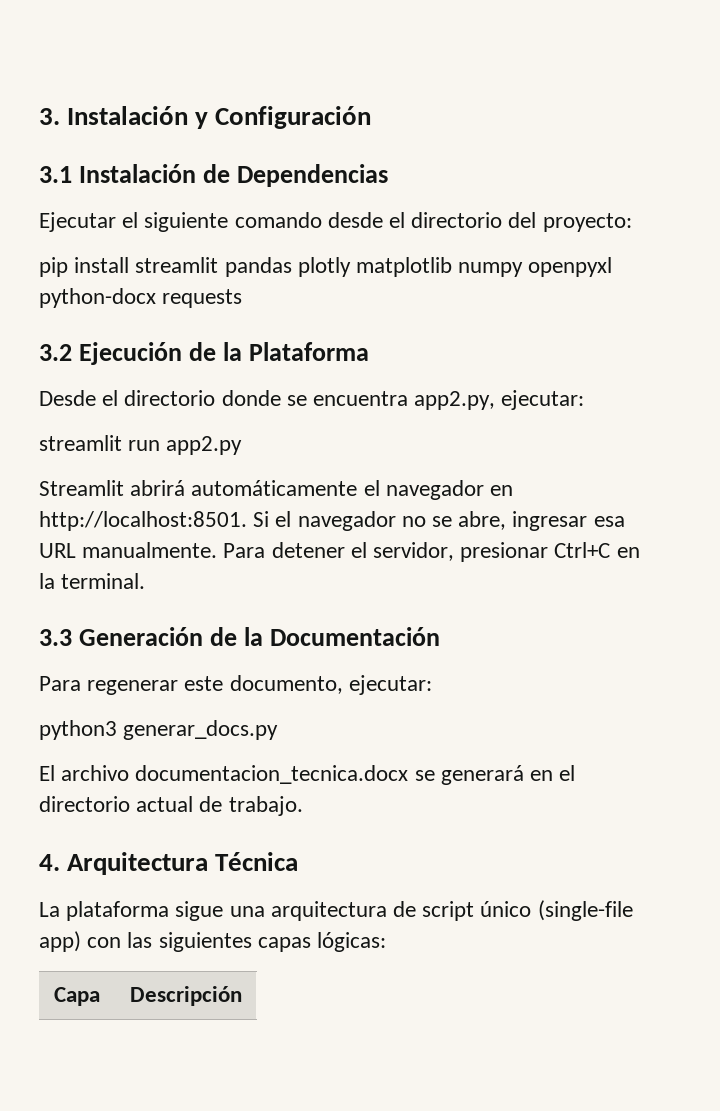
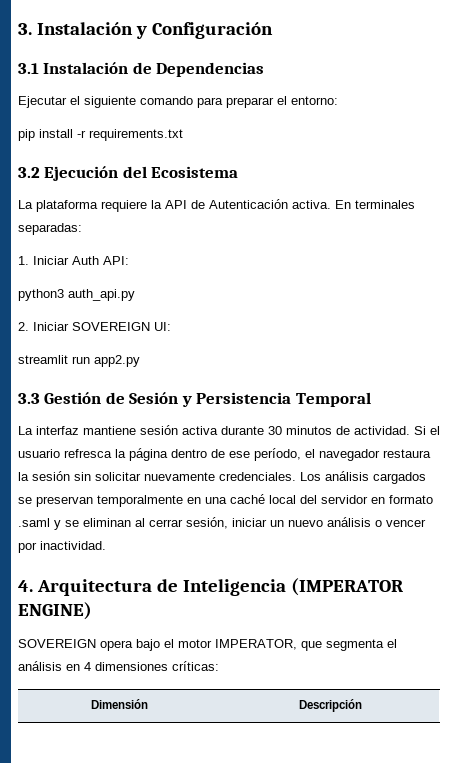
- Ejecutar el siguiente comando desde el directorio del proyecto:
- pip install streamlit pandas plotly matplotlib numpy openpyxl python-docx requests
- 3.2 Ejecución de la Plataforma
- Desde el directorio donde se encuentra app2.py, ejecutar:
+ Ejecutar el siguiente comando para preparar el entorno:
+ pip install -r requirements.txt
+ 3.2 Ejecución del Ecosistema
+ La plataforma requiere la API de Autenticación activa. En terminales separadas:
+ 1. Iniciar Auth API:
+ python3 auth_api.py
+ 2. Iniciar SOVEREIGN UI:
  streamlit run app2.py
- Streamlit abrirá automáticamente el navegador en http://localhost:8501. Si el navegador no se abre, ingresar esa URL manualmente. Para detener el servidor, presionar Ctrl+C en la terminal.
- 3.3 Generación de la Documentación
- Para regenerar este documento, ejecutar:
- python3 generar_docs.py
- El archivo documentacion_tecnica.docx se generará en el directorio actual de trabajo.
- 4. Arquitectura Técnica
- La plataforma sigue una arquitectura de script único (single-file app) con las siguientes capas lógicas:
- Capa | Descripción
+ 3.3 Gestión de Sesión y Persistencia Temporal
+ La interfaz mantiene sesión activa durante 30 minutos de actividad. Si el usuario refresca la página dentro de ese período, el navegador restaura la sesión sin solicitar nuevamente credenciales. Los análisis cargados se preservan temporalmente en una caché local del servidor en formato .saml y se eliminan al cerrar sesión, iniciar un nuevo análisis o vencer por inactividad.
+ 4. Arquitectura de Inteligencia (IMPERATOR ENGINE)
+ SOVEREIGN opera bajo el motor IMPERATOR, que segmenta el análisis en 4 dimensiones críticas:
+ Dimensión | Descripción

